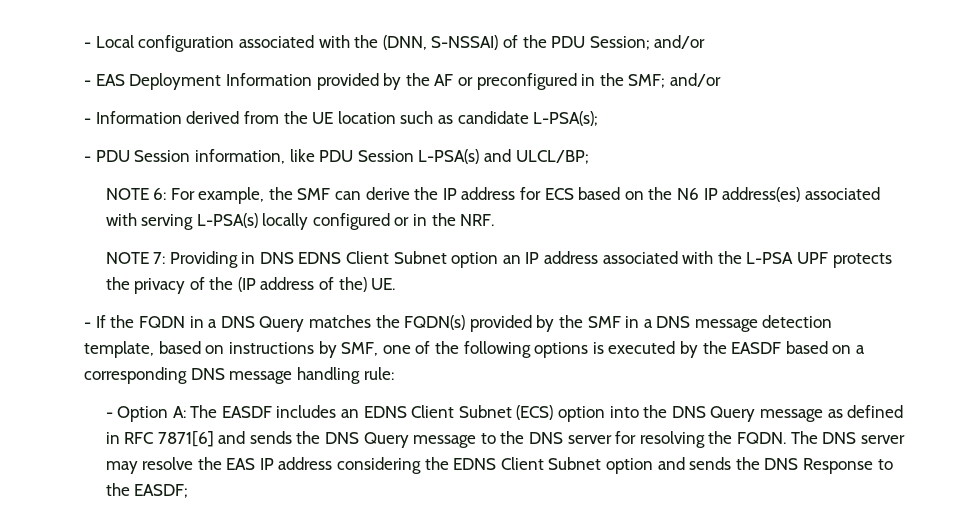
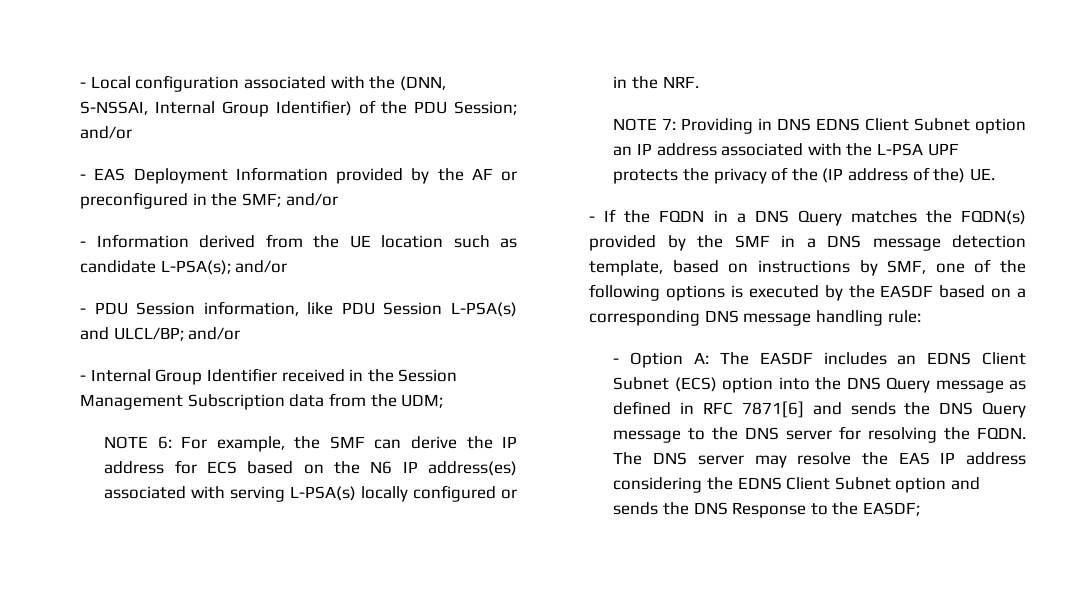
- - Local configuration associated with the (DNN, S-NSSAI) of the PDU Session; and/or
+ - Local configuration associated with the (DNN, S-NSSAI, Internal Group Identifier) of the PDU Session; and/or
- - Information derived from the UE location such as candidate L-PSA(s);
+ - Information derived from the UE location such as candidate L-PSA(s); and/or
- - PDU Session information, like PDU Session L-PSA(s) and ULCL/BP;
+ - PDU Session information, like PDU Session L-PSA(s) and ULCL/BP; and/or
+ - Internal Group Identifier received in the Session Management Subscription data from the UDM;

